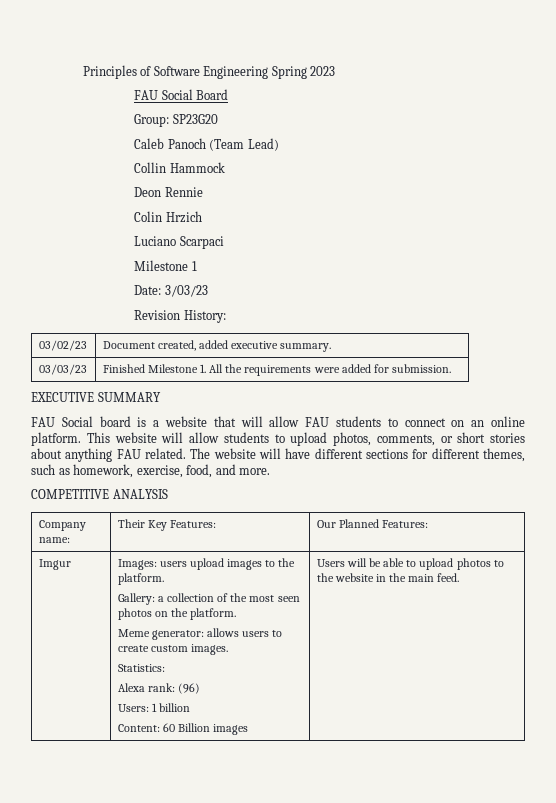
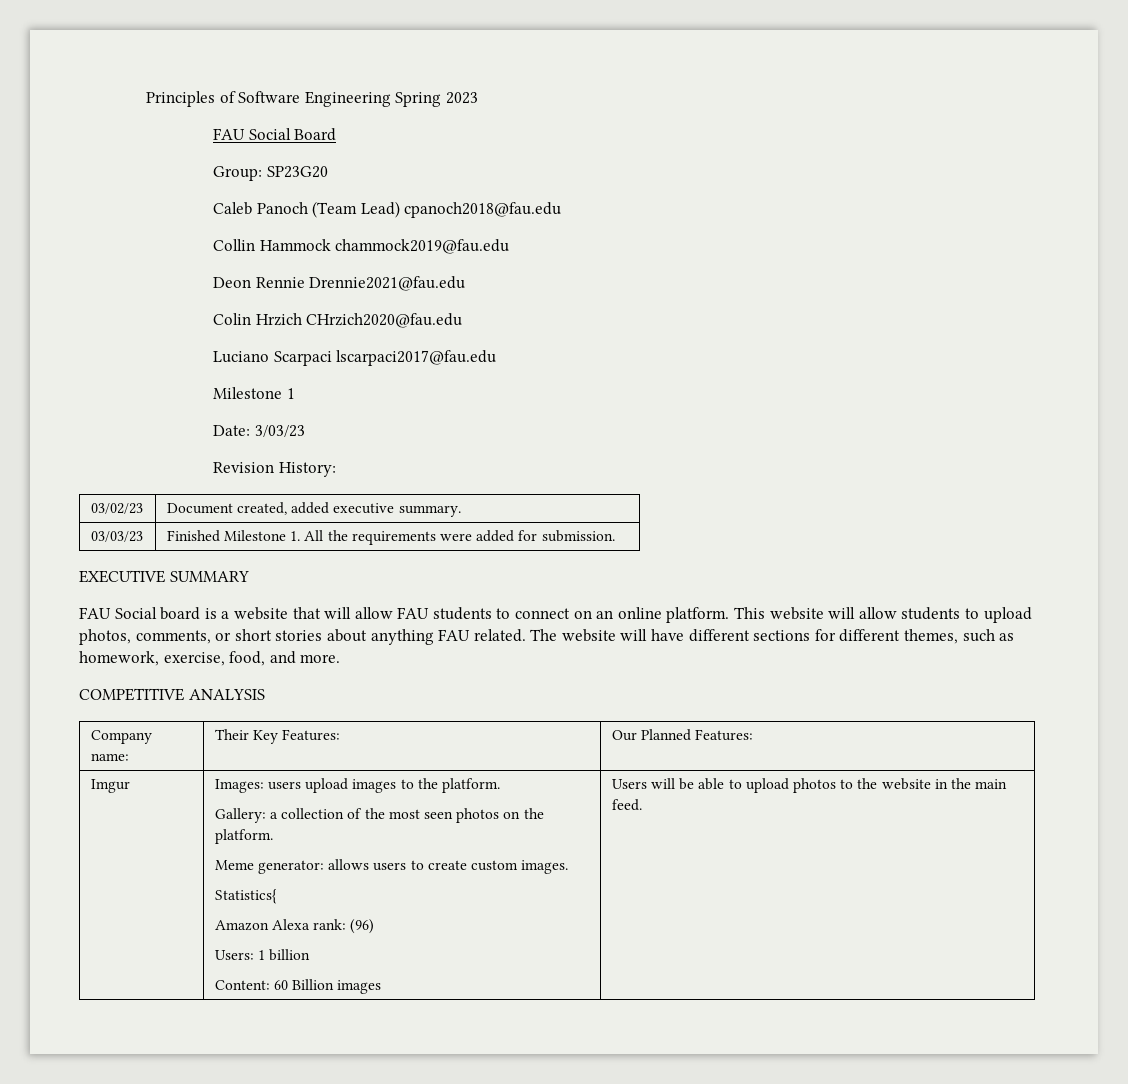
- Caleb Panoch (Team Lead)
+ Caleb Panoch (Team Lead) cpanoch2018@fau.edu
- Collin Hammock
+ Collin Hammock chammock2019@fau.edu
- Deon Rennie
+ Deon Rennie Drennie2021@fau.edu
- Colin Hrzich
+ Colin Hrzich CHrzich2020@fau.edu
- Luciano Scarpaci
+ Luciano Scarpaci lscarpaci2017@fau.edu
- Statistics:
- Alexa rank: (96)
+ Statistics{
+ Amazon Alexa rank: (96)

